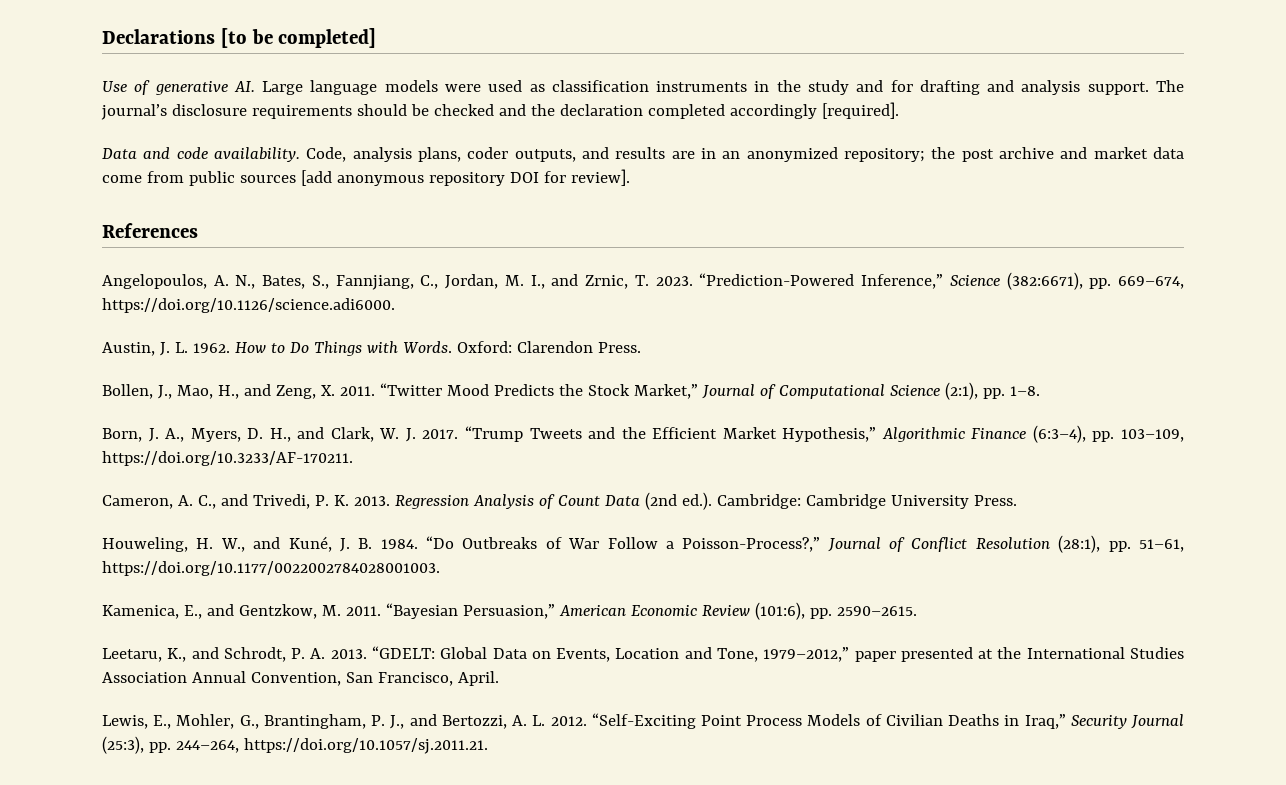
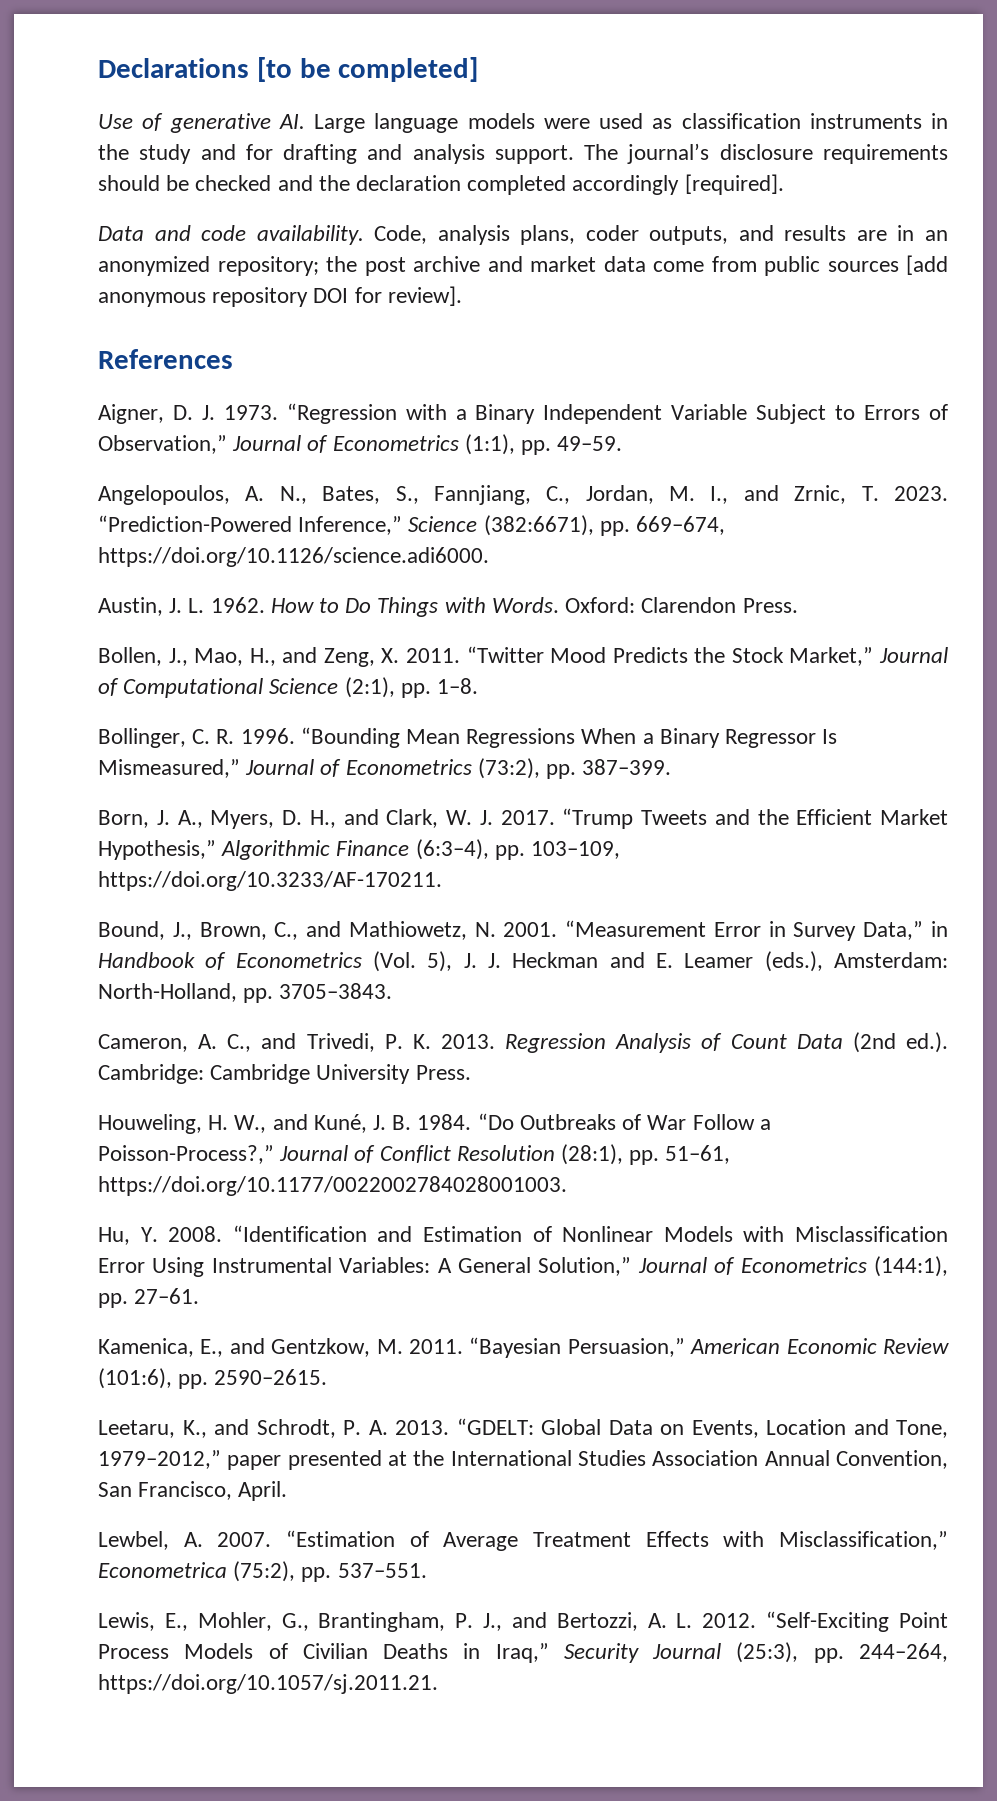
+ Aigner, D. J. 1973. “Regression with a Binary Independent Variable Subject to Errors of Observation,” Journal of Econometrics (1:1), pp. 49–59.
+ Bollinger, C. R. 1996. “Bounding Mean Regressions When a Binary Regressor Is Mismeasured,” Journal of Econometrics (73:2), pp. 387–399.
+ Bound, J., Brown, C., and Mathiowetz, N. 2001. “Measurement Error in Survey Data,” in Handbook of Econometrics (Vol. 5), J. J. Heckman and E. Leamer (eds.), Amsterdam: North-Holland, pp. 3705–3843.
+ Hu, Y. 2008. “Identification and Estimation of Nonlinear Models with Misclassification Error Using Instrumental Variables: A General Solution,” Journal of Econometrics (144:1), pp. 27–61.
+ Lewbel, A. 2007. “Estimation of Average Treatment Effects with Misclassification,” Econometrica (75:2), pp. 537–551.

